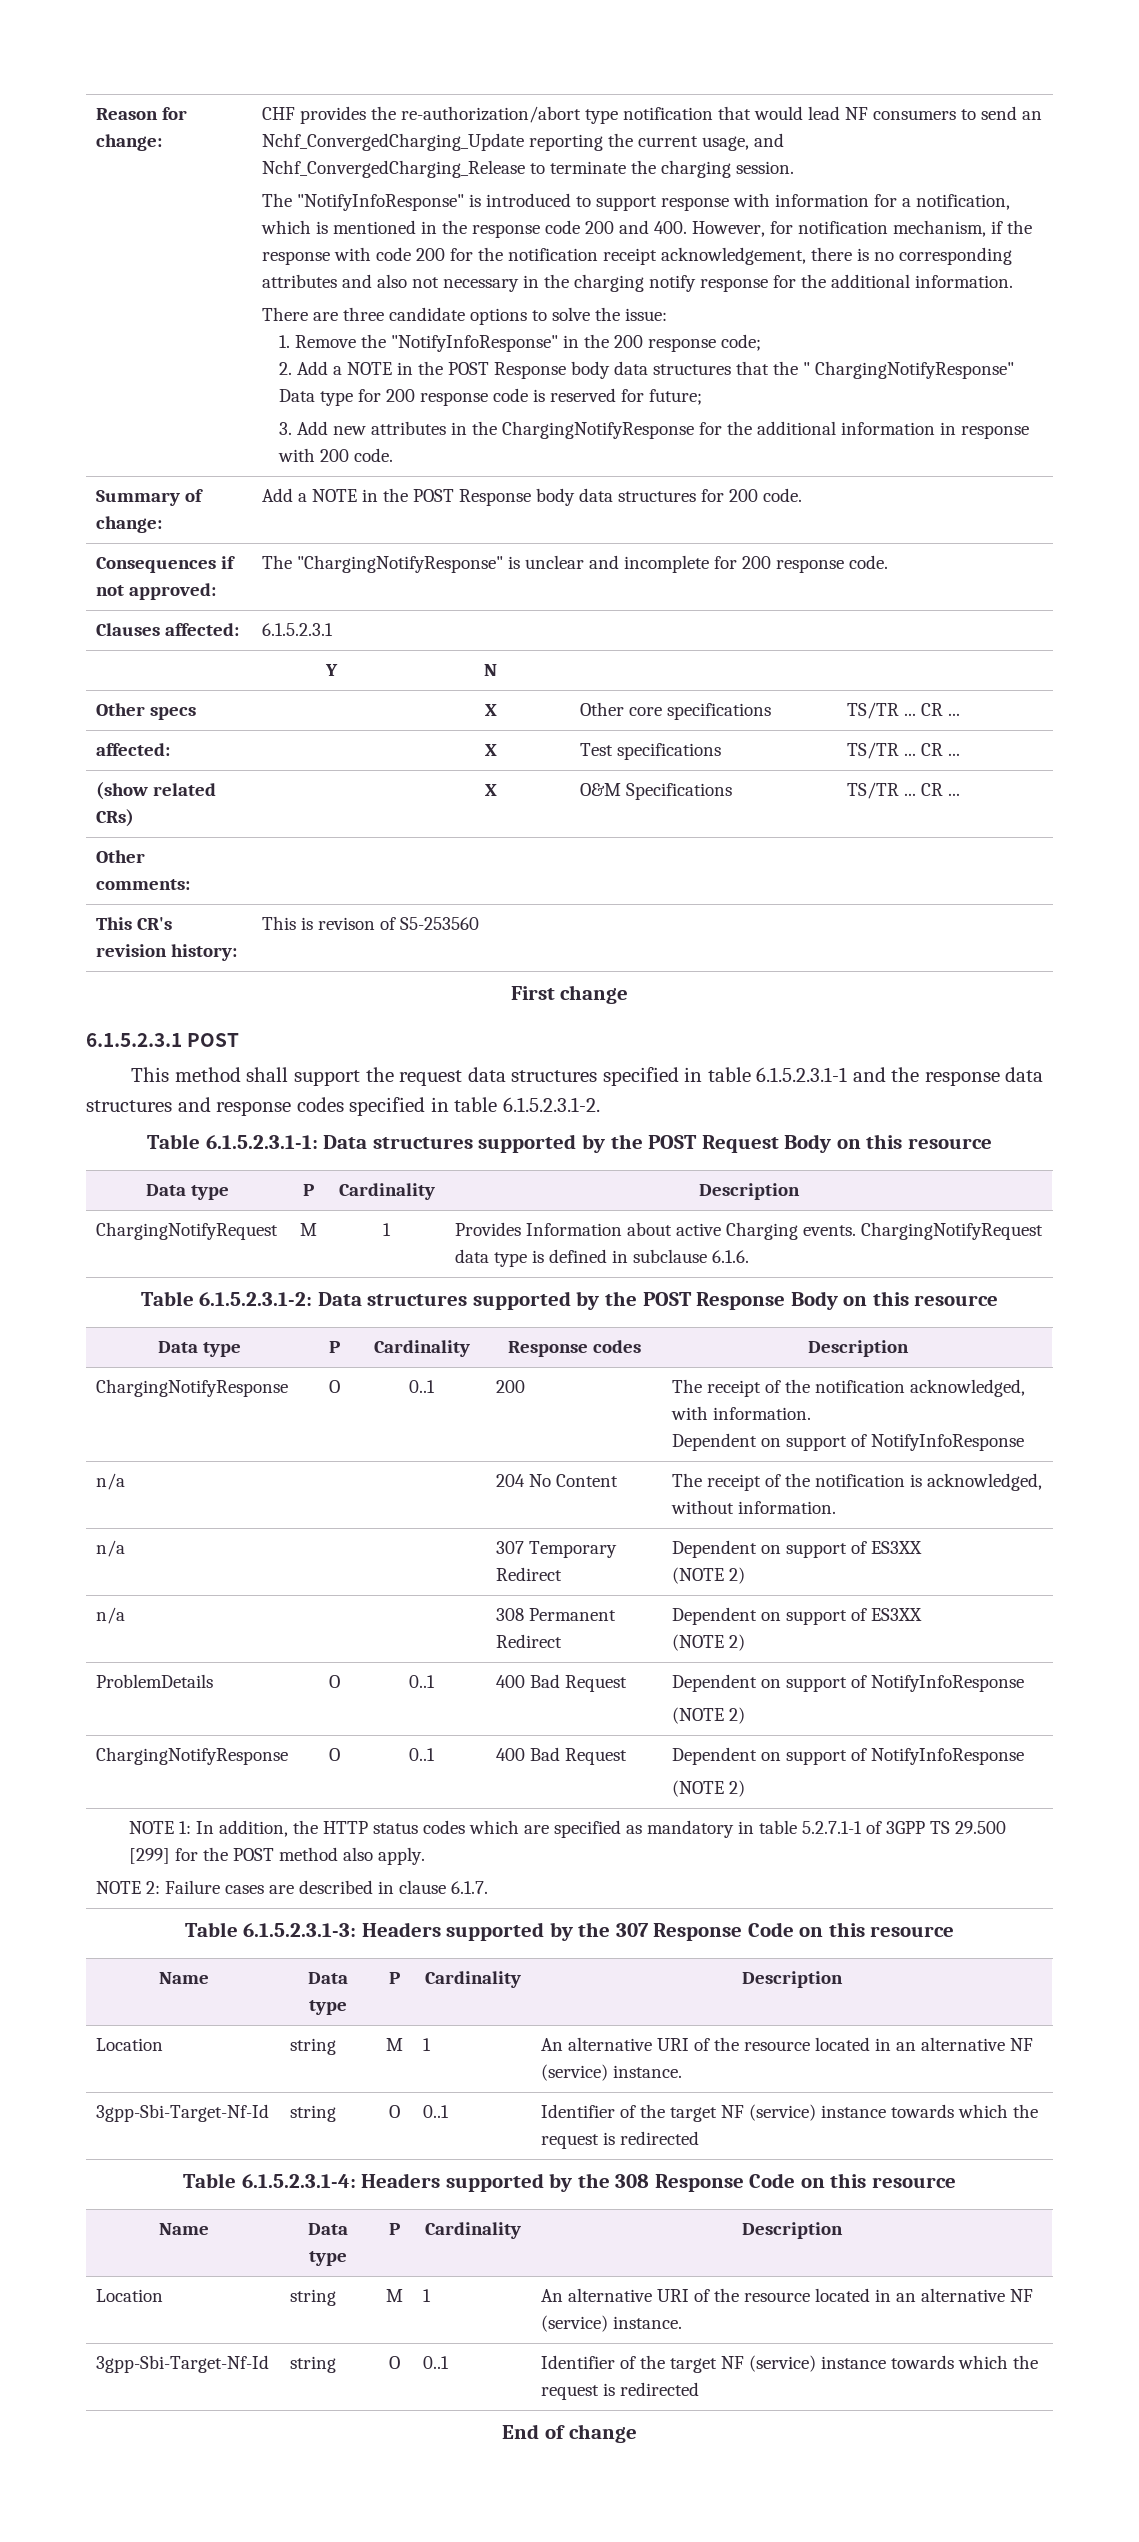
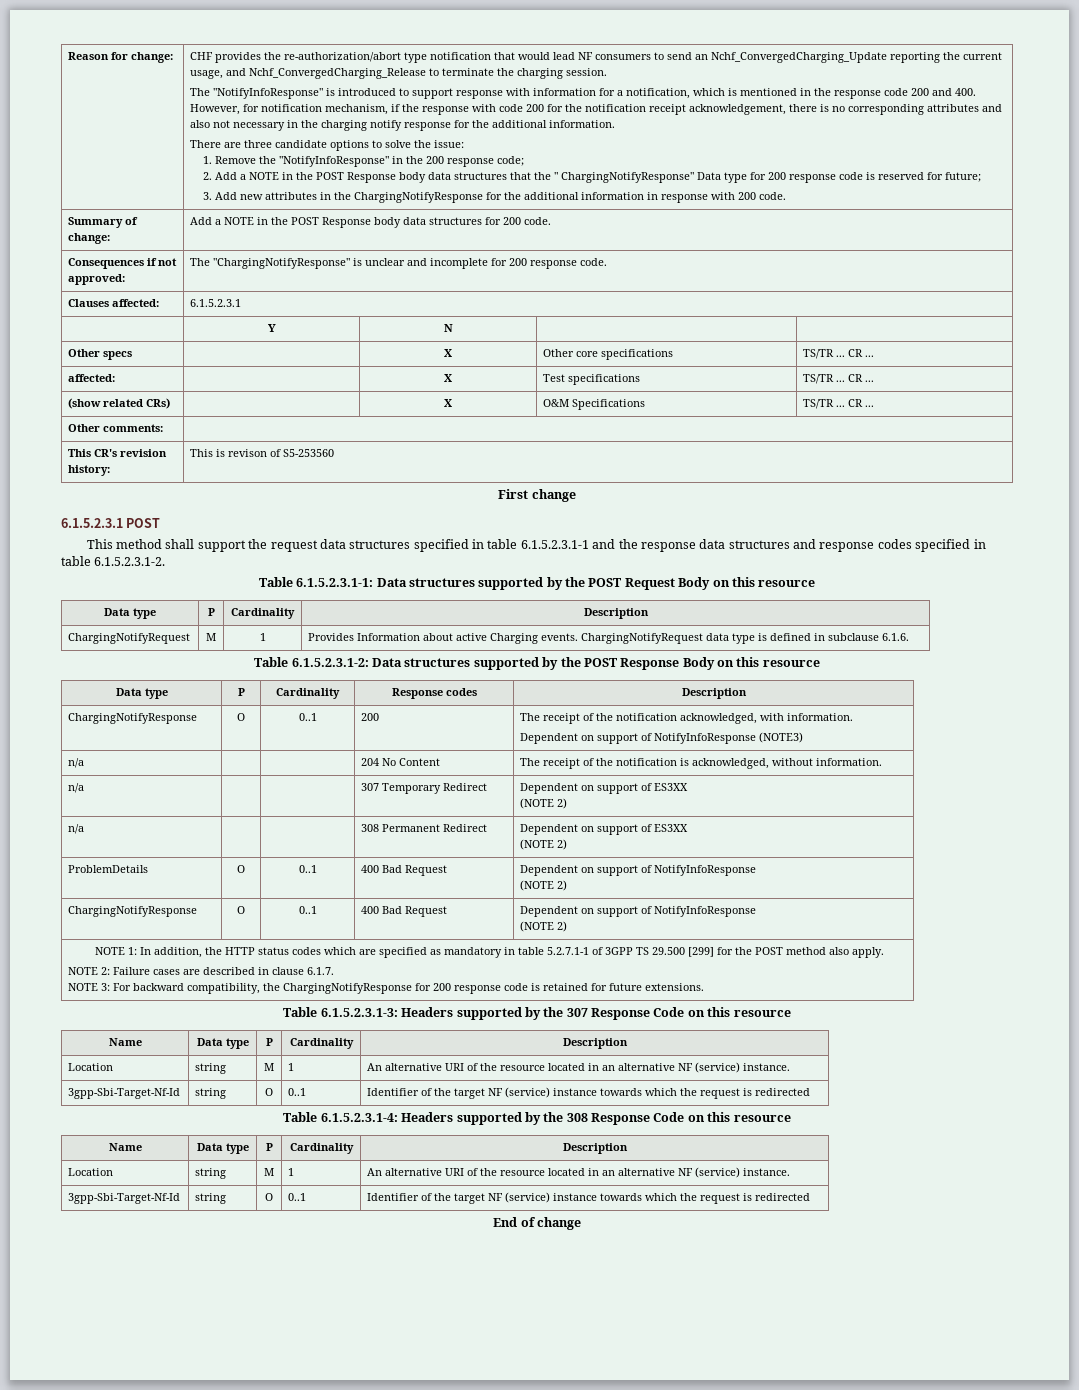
  ChargingNotifyResponse | O | 0..1 | 200 | The receipt of the notification acknowledged, with information.
- Dependent on support of NotifyInfoResponse
+ Dependent on support of NotifyInfoResponse (NOTE3)
+ NOTE 3: For backward compatibility, the ChargingNotifyResponse for 200 response code is retained for future extensions.

